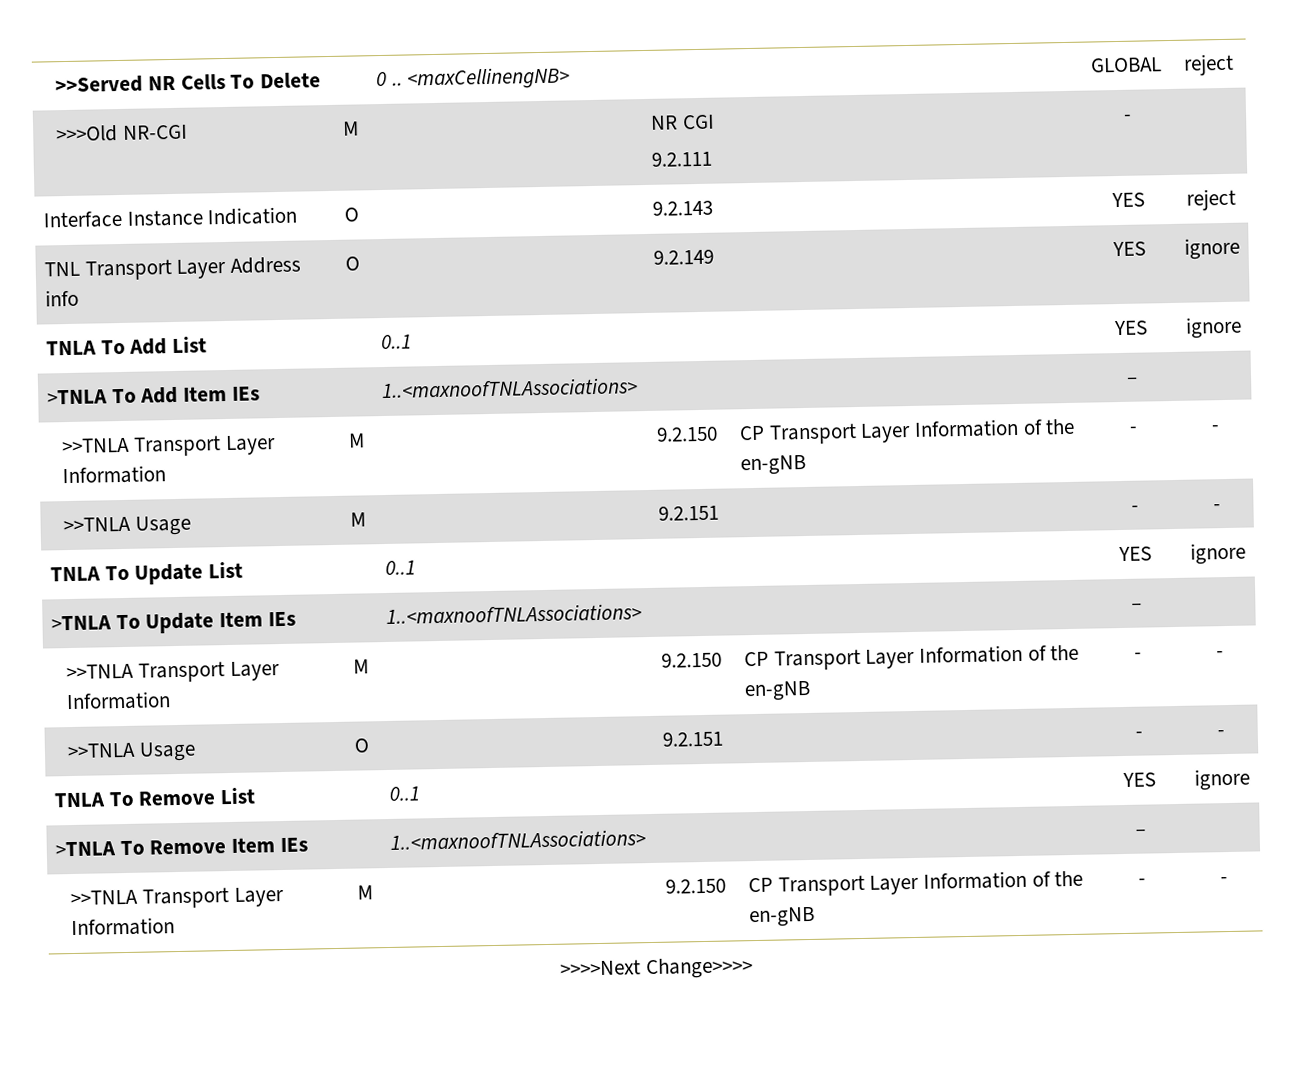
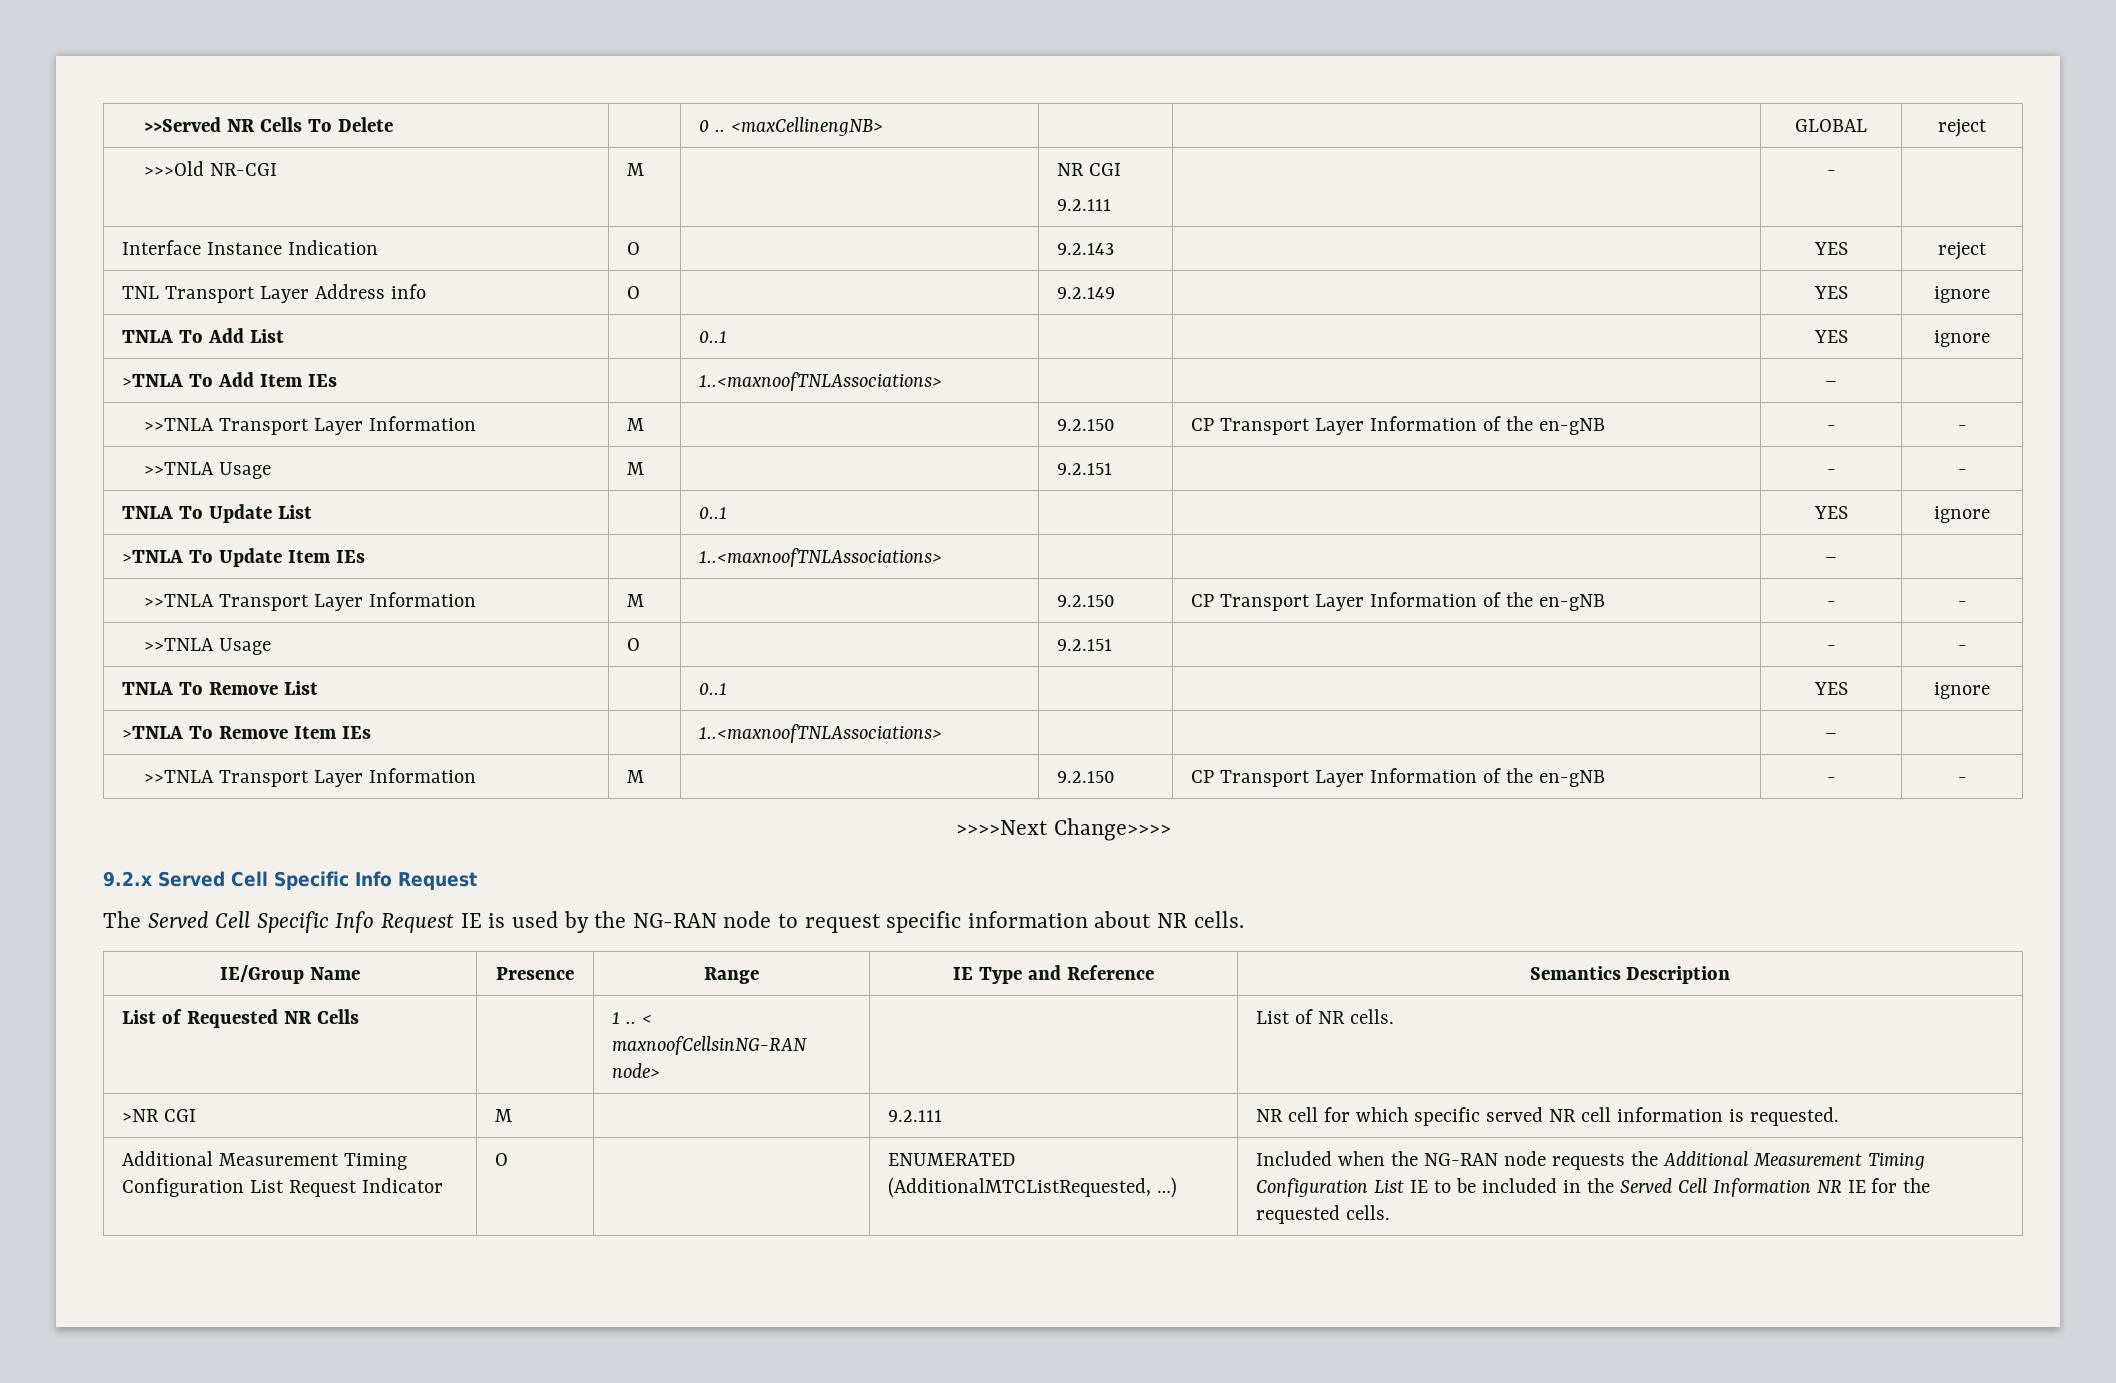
+ 9.2.x Served Cell Specific Info Request
+ The Served Cell Specific Info Request IE is used by the NG-RAN node to request specific information about NR cells.
+ IE/Group Name | Presence | Range | IE Type and Reference | Semantics Description
+ List of Requested NR Cells | | 1 .. < maxnoofCellsinNG-RAN node> | | List of NR cells.
+ >NR CGI | M | | 9.2.111 | NR cell for which specific served NR cell information is requested.
+ Additional Measurement Timing Configuration List Request Indicator | O | | ENUMERATED (AdditionalMTCListRequested, …) | Included when the NG-RAN node requests the Additional Measurement Timing Configuration List IE to be included in the Served Cell Information NR IE for the requested cells.

